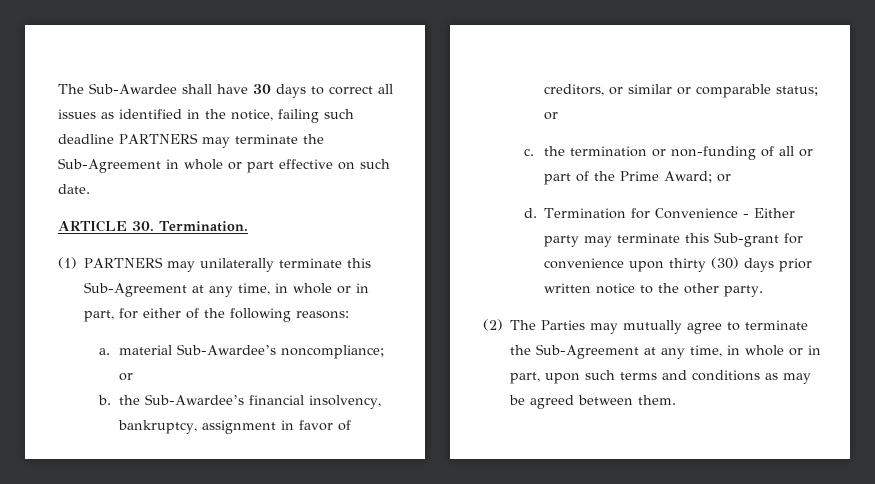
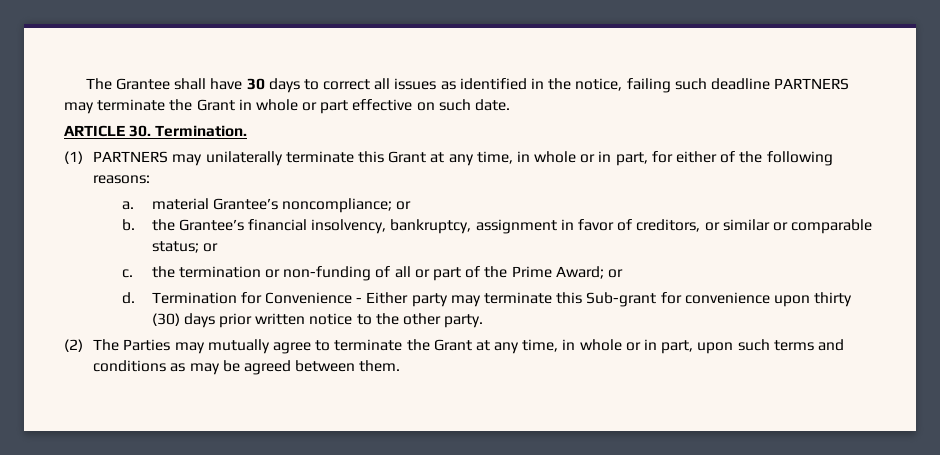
- The Sub-Awardee shall have 30 days to correct all issues as identified in the notice, failing such deadline PARTNERS may terminate the Sub-Agreement in whole or part effective on such date.
+ The Grantee shall have 30 days to correct all issues as identified in the notice, failing such deadline PARTNERS may terminate the Grant in whole or part effective on such date.
- (1) PARTNERS may unilaterally terminate this Sub-Agreement at any time, in whole or in part, for either of the following reasons:
+ (1) PARTNERS may unilaterally terminate this Grant at any time, in whole or in part, for either of the following reasons:
- a. material Sub-Awardee’s noncompliance; or
+ a. material Grantee’s noncompliance; or
- b. the Sub-Awardee’s financial insolvency, bankruptcy, assignment in favor of creditors, or similar or comparable status; or
+ b. the Grantee’s financial insolvency, bankruptcy, assignment in favor of creditors, or similar or comparable status; or
- (2) The Parties may mutually agree to terminate the Sub-Agreement at any time, in whole or in part, upon such terms and conditions as may be agreed between them.
+ (2) The Parties may mutually agree to terminate the Grant at any time, in whole or in part, upon such terms and conditions as may be agreed between them.

